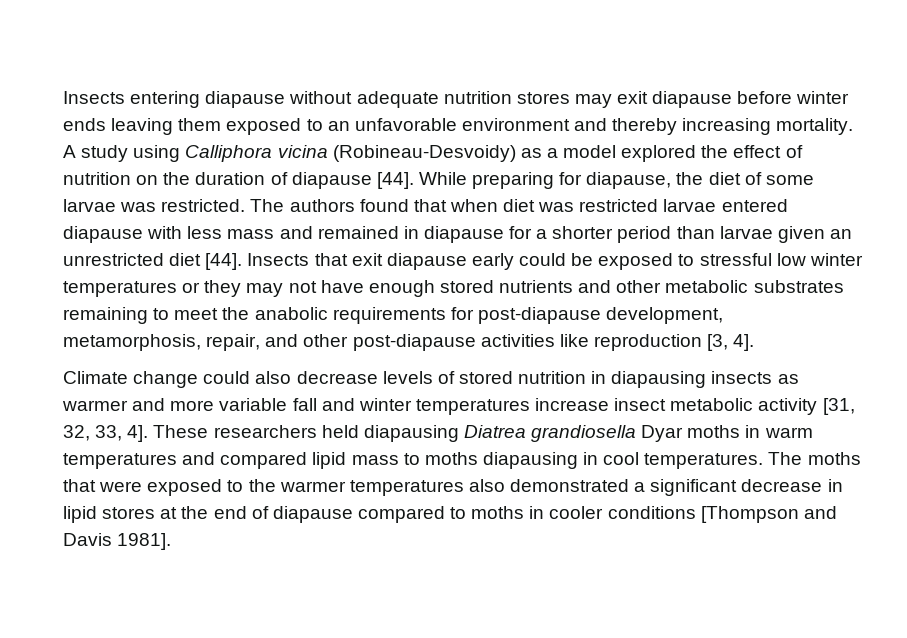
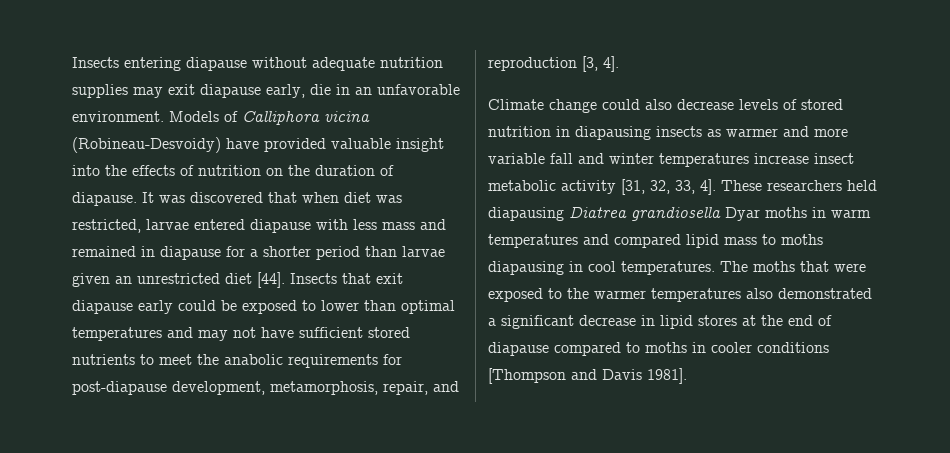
- Insects entering diapause without adequate nutrition stores may exit diapause before winter ends leaving them exposed to an unfavorable environment and thereby increasing mortality. A study using Calliphora vicina (Robineau-Desvoidy) as a model explored the effect of nutrition on the duration of diapause [44]. While preparing for diapause, the diet of some larvae was restricted. The authors found that when diet was restricted larvae entered diapause with less mass and remained in diapause for a shorter period than larvae given an unrestricted diet [44].
+ Insects entering diapause without adequate nutrition supplies may exit diapause early, die in an unfavorable environment. Models of Calliphora vicina (Robineau-Desvoidy) have provided valuable insight into the effects of nutrition on the duration of diapause. It was discovered that when diet was restricted, larvae entered diapause with less mass and remained in diapause for a shorter period than larvae given an unrestricted diet [44].
- Insects that exit diapause early could be exposed to stressful low winter temperatures or they may not have enough stored nutrients and other metabolic substrates remaining to meet the anabolic requirements for post-diapause development, metamorphosis, repair, and other post-diapause activities like reproduction [3, 4].
+ Insects that exit diapause early could be exposed to lower than optimal temperatures and may not have sufficient stored nutrients to meet the anabolic requirements for post-diapause development, metamorphosis, repair, and reproduction [3, 4].

